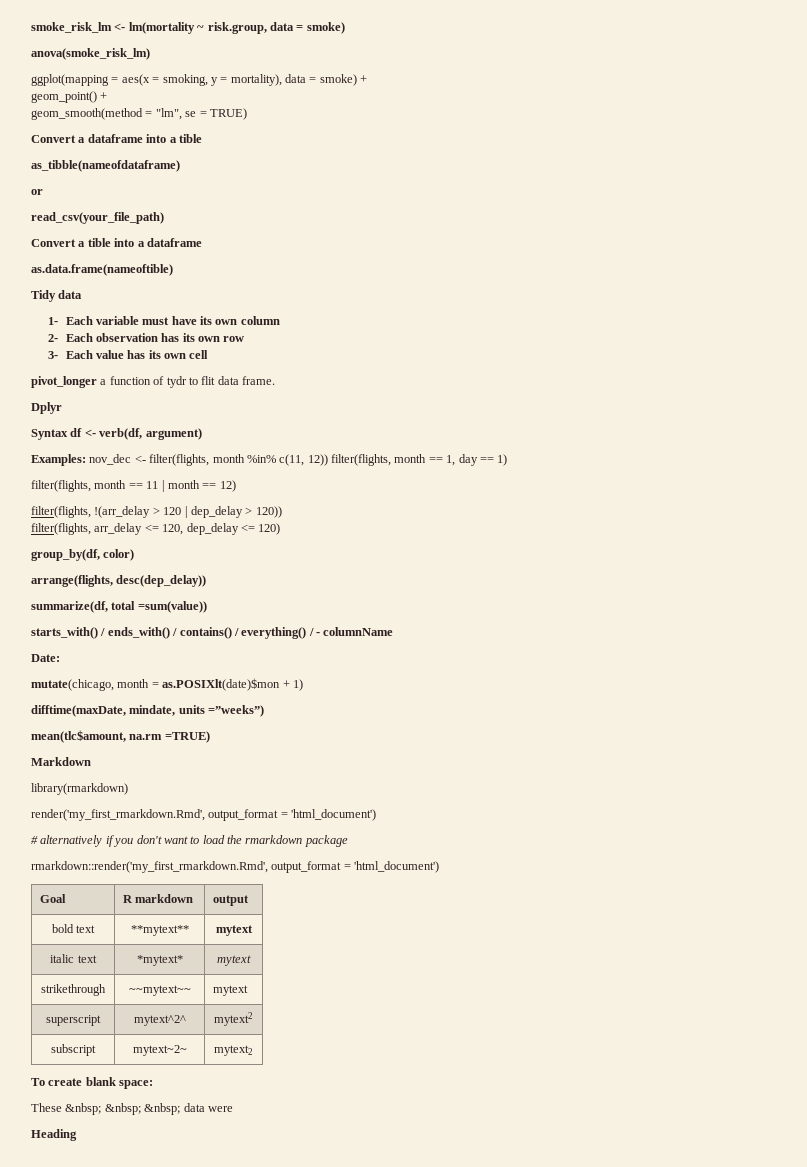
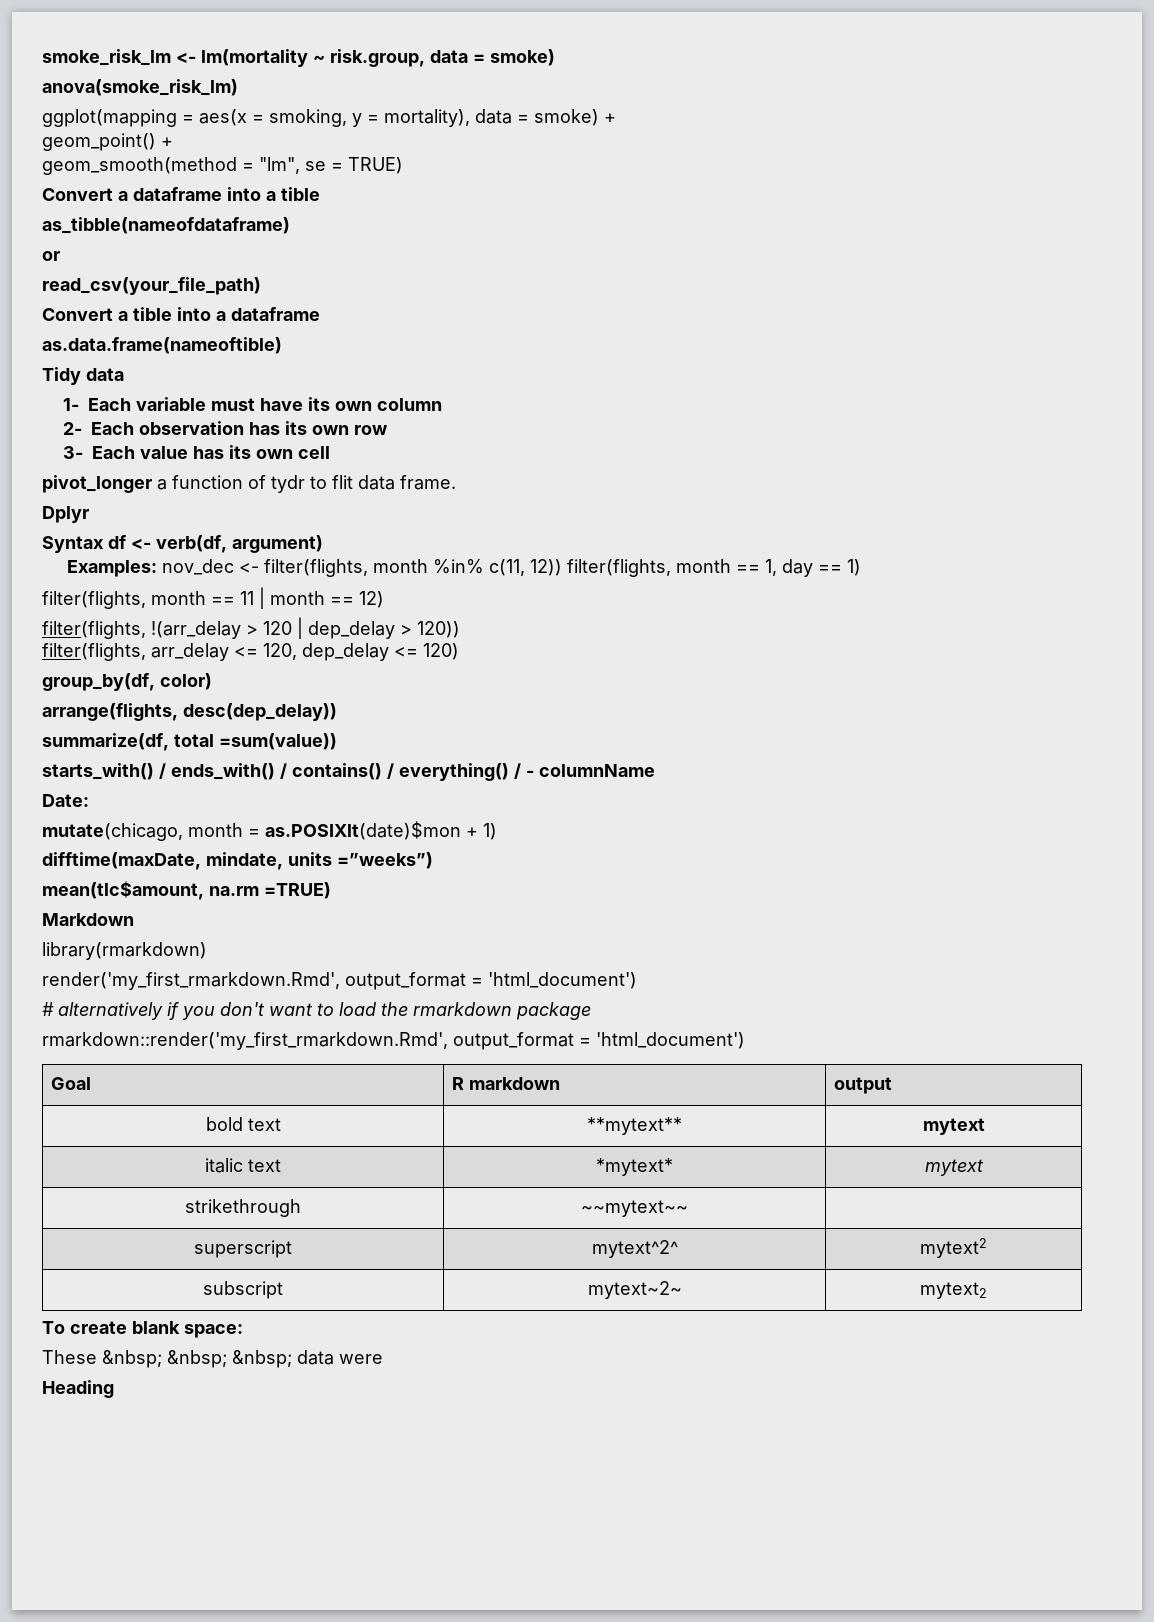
- strikethrough | ~~mytext~~ | mytext
+ strikethrough | ~~mytext~~ |

